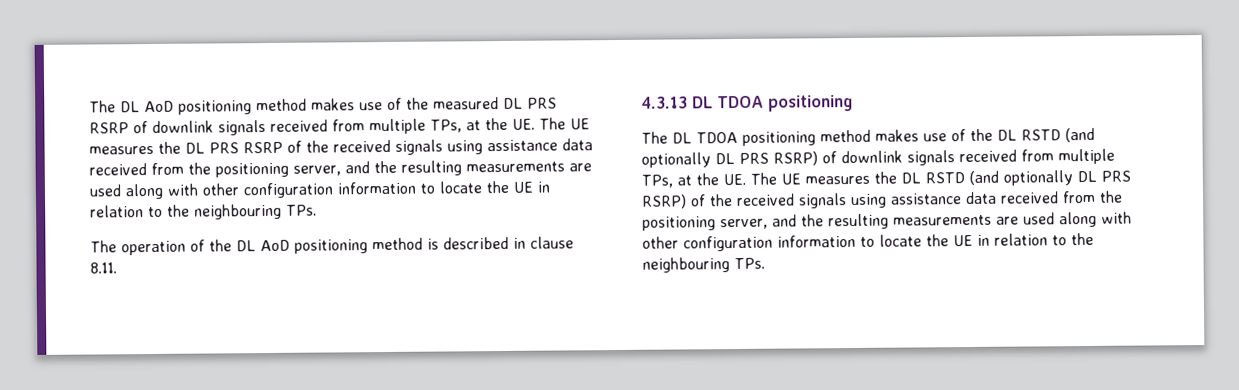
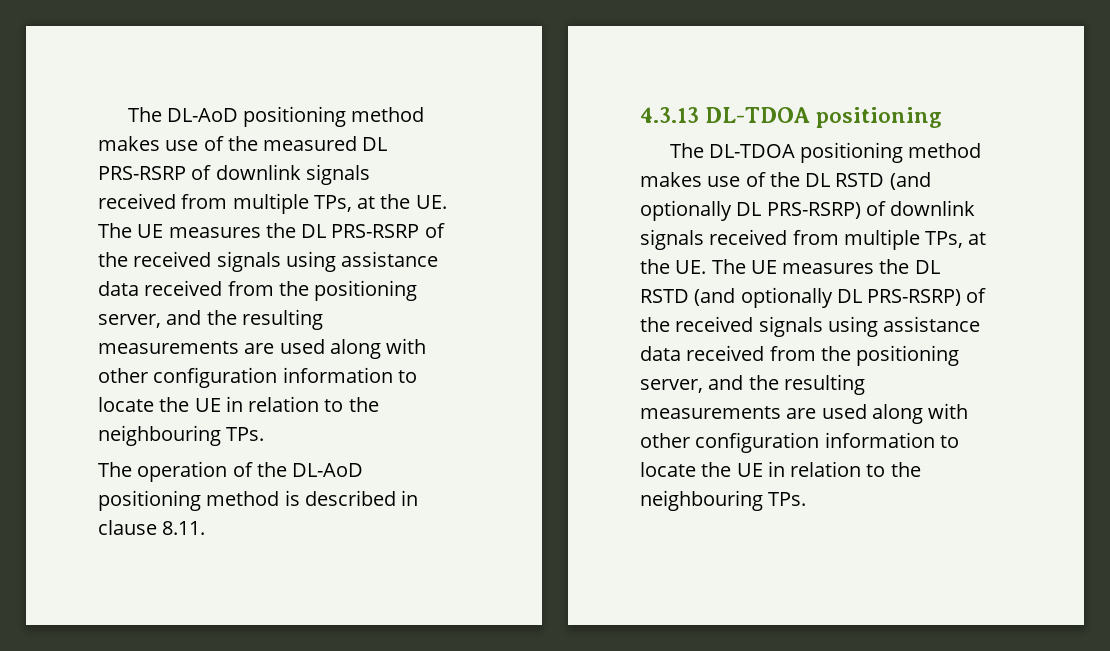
- The DL AoD positioning method makes use of the measured DL PRS RSRP of downlink signals received from multiple TPs, at the UE. The UE measures the DL PRS RSRP of the received signals using assistance data received from the positioning server, and the resulting measurements are used along with other configuration information to locate the UE in relation to the neighbouring TPs.
+ The DL-AoD positioning method makes use of the measured DL PRS-RSRP of downlink signals received from multiple TPs, at the UE. The UE measures the DL PRS-RSRP of the received signals using assistance data received from the positioning server, and the resulting measurements are used along with other configuration information to locate the UE in relation to the neighbouring TPs.
- The operation of the DL AoD positioning method is described in clause 8.11.
+ The operation of the DL-AoD positioning method is described in clause 8.11.
- 4.3.13 DL TDOA positioning
+ 4.3.13 DL-TDOA positioning
- The DL TDOA positioning method makes use of the DL RSTD (and optionally DL PRS RSRP) of downlink signals received from multiple TPs, at the UE. The UE measures the DL RSTD (and optionally DL PRS RSRP) of the received signals using assistance data received from the positioning server, and the resulting measurements are used along with other configuration information to locate the UE in relation to the neighbouring TPs.
+ The DL-TDOA positioning method makes use of the DL RSTD (and optionally DL PRS-RSRP) of downlink signals received from multiple TPs, at the UE. The UE measures the DL RSTD (and optionally DL PRS-RSRP) of the received signals using assistance data received from the positioning server, and the resulting measurements are used along with other configuration information to locate the UE in relation to the neighbouring TPs.

